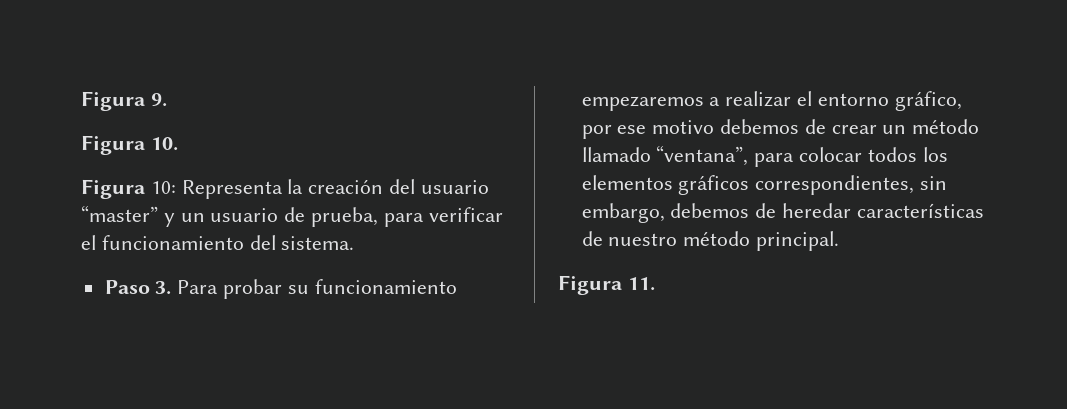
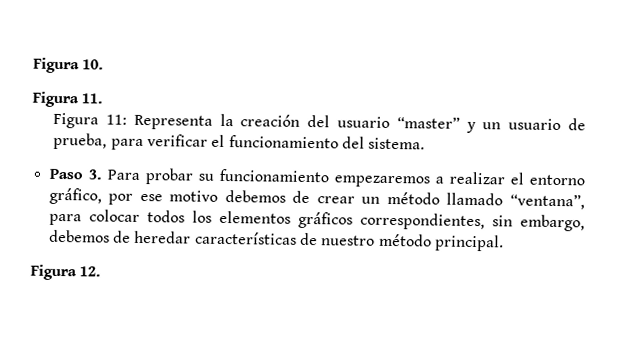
- Figura 9.
- Figura 10: Representa la creación del usuario “master” y un usuario de prueba, para verificar el funcionamiento del sistema.
+ Figura 11.
+ Figura 11: Representa la creación del usuario “master” y un usuario de prueba, para verificar el funcionamiento del sistema.
- Figura 11.
+ Figura 12.

